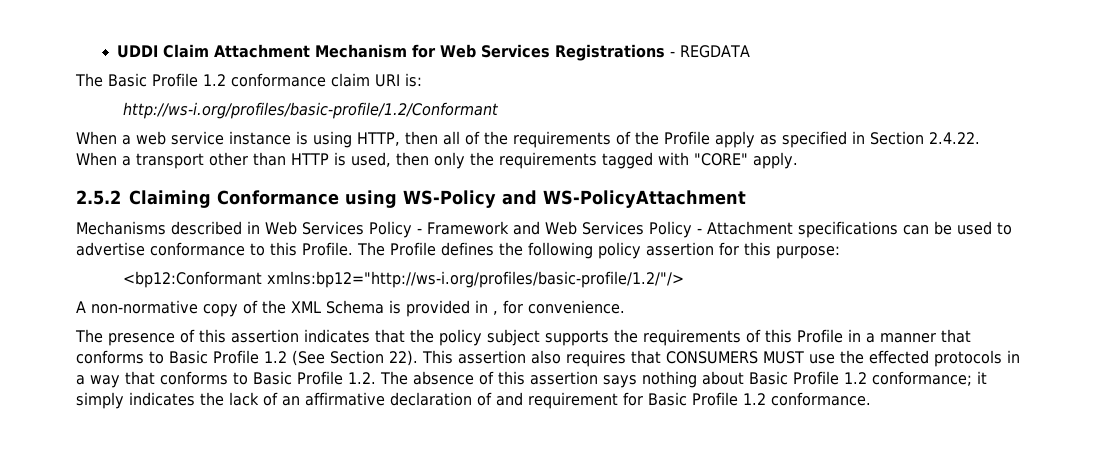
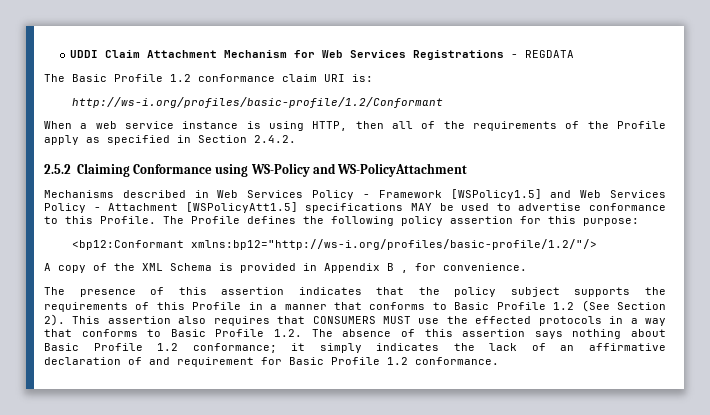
- When a web service instance is using HTTP, then all of the requirements of the Profile apply as specified in Section 2.4.22. When a transport other than HTTP is used, then only the requirements tagged with "CORE" apply.
+ When a web service instance is using HTTP, then all of the requirements of the Profile apply as specified in Section 2.4.2.
- Mechanisms described in Web Services Policy - Framework and Web Services Policy - Attachment specifications can be used to advertise conformance to this Profile.
+ Mechanisms described in Web Services Policy - Framework [WSPolicy1.5] and Web Services Policy - Attachment [WSPolicyAtt1.5] specifications MAY be used to advertise conformance to this Profile.
- A non-normative copy of the XML Schema is provided in , for convenience.
+ A copy of the XML Schema is provided in Appendix B , for convenience.
- The presence of this assertion indicates that the policy subject supports the requirements of this Profile in a manner that conforms to Basic Profile 1.2 (See Section 22).
+ The presence of this assertion indicates that the policy subject supports the requirements of this Profile in a manner that conforms to Basic Profile 1.2 (See Section 2).

